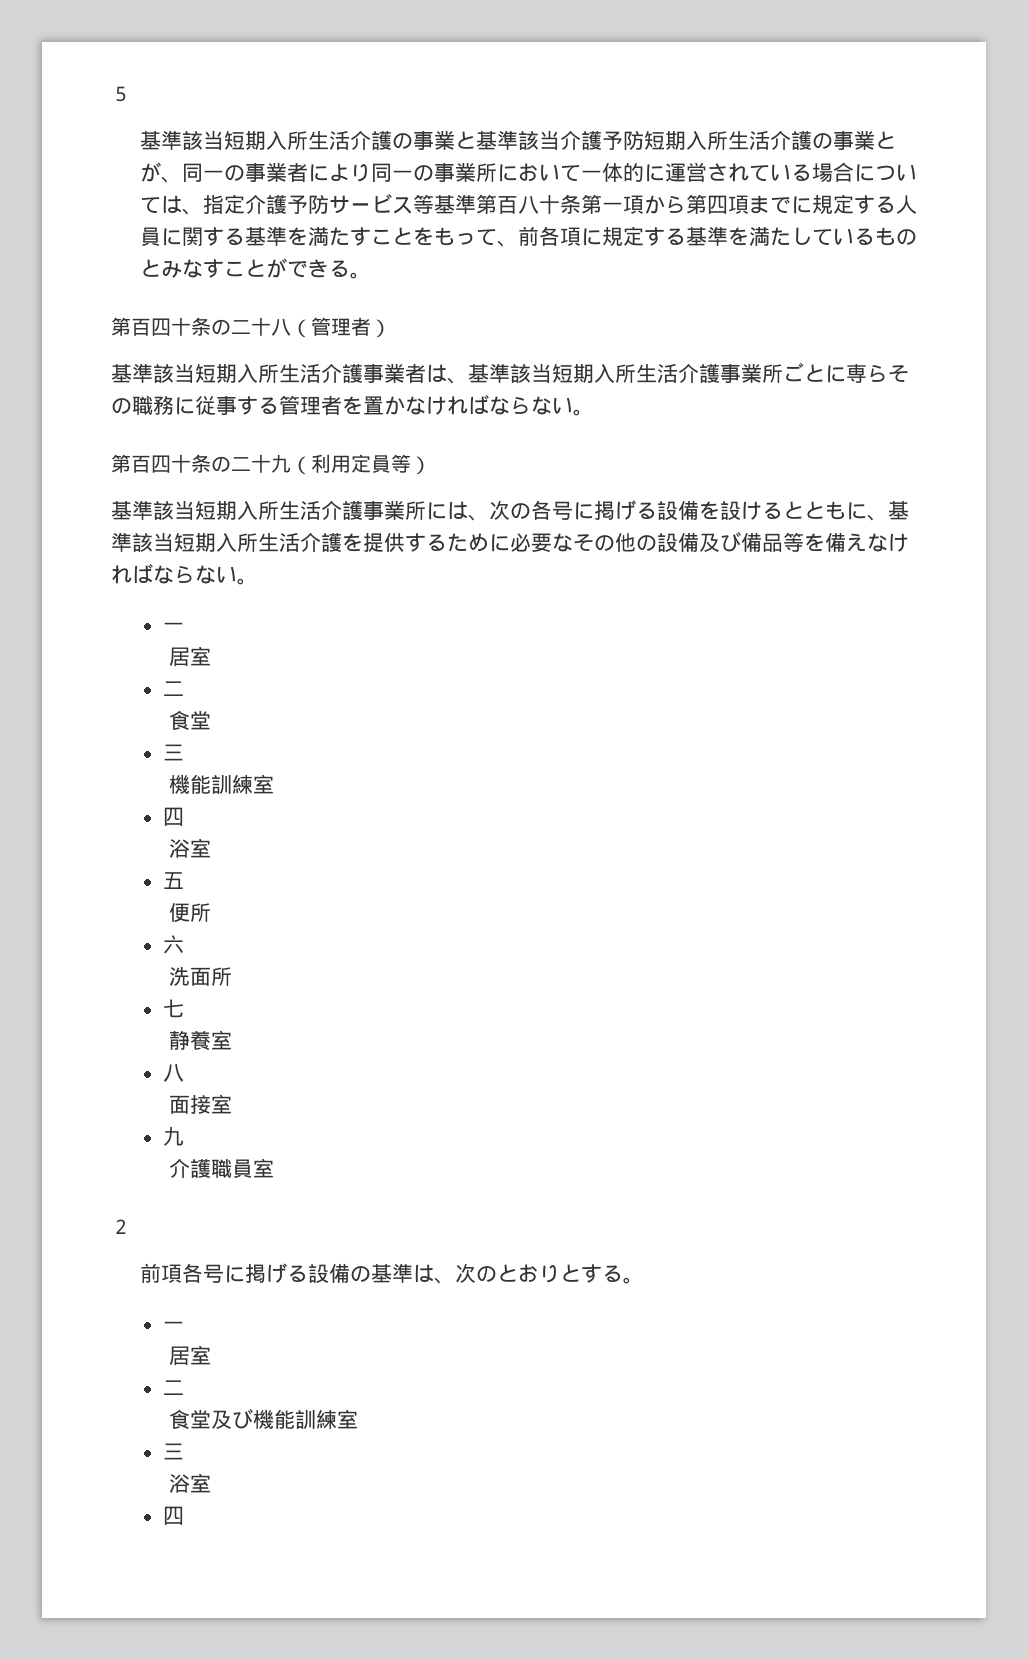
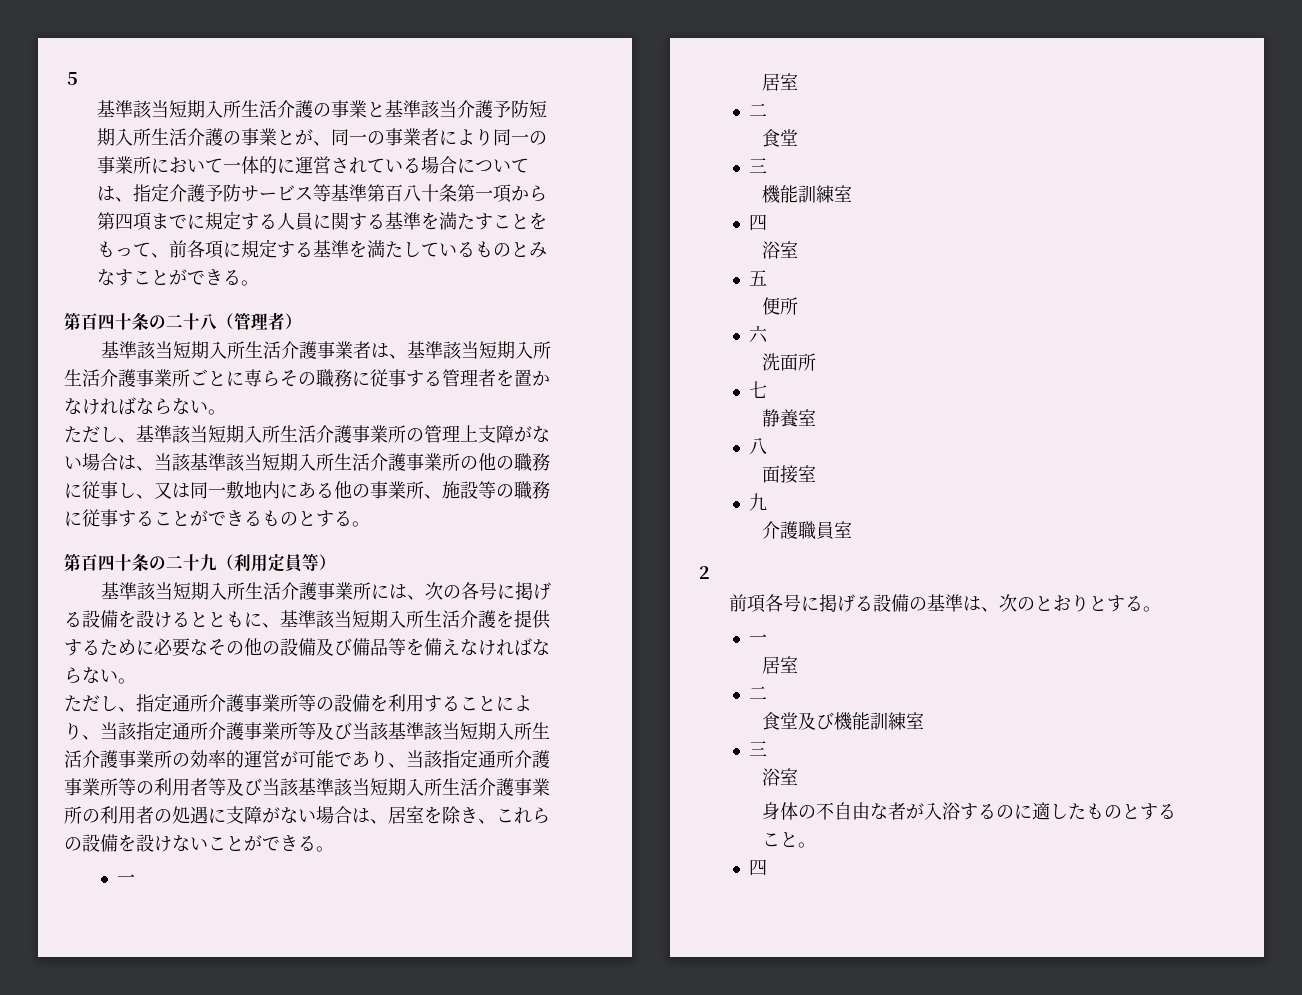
+ ただし、基準該当短期入所生活介護事業所の管理上支障がない場合は、当該基準該当短期入所生活介護事業所の他の職務に従事し、又は同一敷地内にある他の事業所、施設等の職務に従事することができるものとする。
+ ただし、指定通所介護事業所等の設備を利用することにより、当該指定通所介護事業所等及び当該基準該当短期入所生活介護事業所の効率的運営が可能であり、当該指定通所介護事業所等の利用者等及び当該基準該当短期入所生活介護事業所の利用者の処遇に支障がない場合は、居室を除き、これらの設備を設けないことができる。
+ 身体の不自由な者が入浴するのに適したものとすること。

